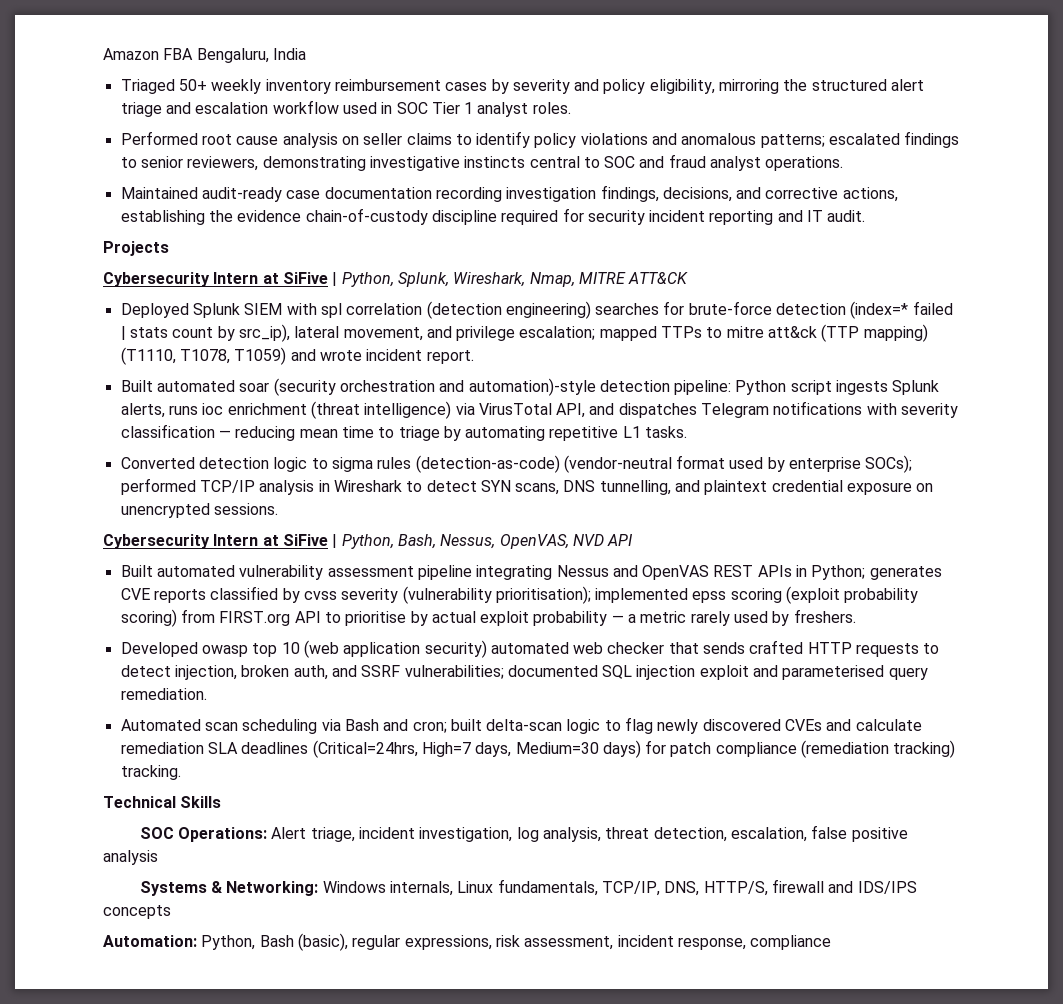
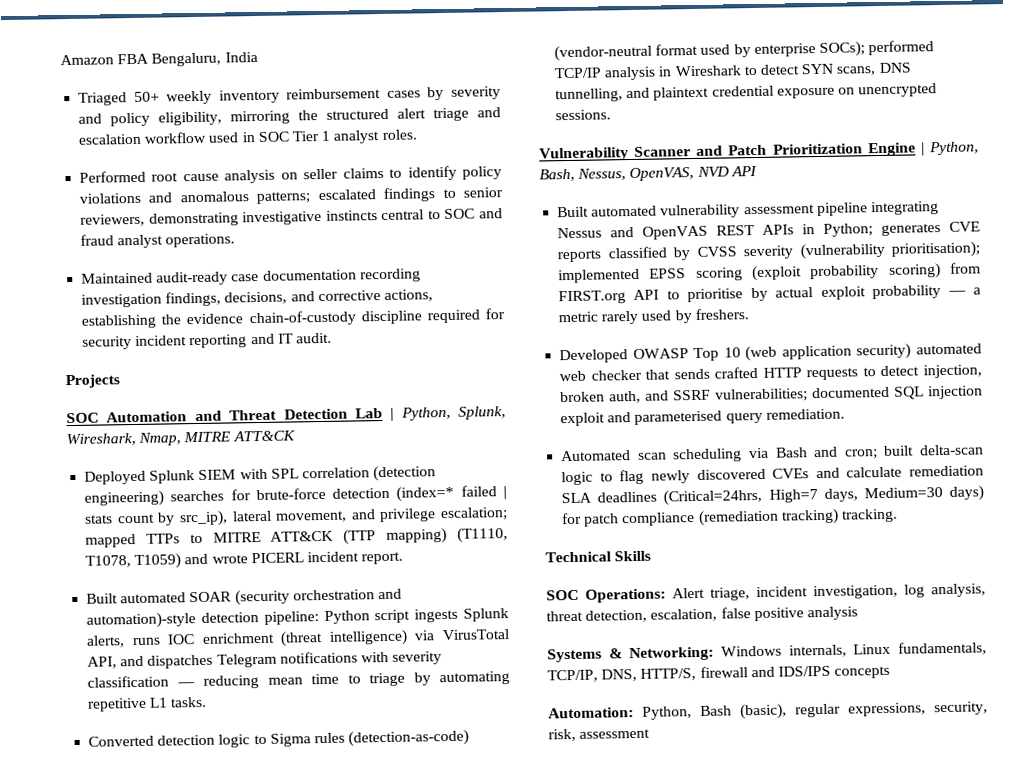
- Cybersecurity Intern at SiFive | Python, Splunk, Wireshark, Nmap, MITRE ATT&CK
+ SOC Automation and Threat Detection Lab | Python, Splunk, Wireshark, Nmap, MITRE ATT&CK
- Deployed Splunk SIEM with spl correlation (detection engineering) searches for brute-force detection (index=* failed | stats count by src_ip), lateral movement, and privilege escalation; mapped TTPs to mitre att&ck (TTP mapping) (T1110, T1078, T1059) and wrote incident report.
+ Deployed Splunk SIEM with SPL correlation (detection engineering) searches for brute-force detection (index=* failed | stats count by src_ip), lateral movement, and privilege escalation; mapped TTPs to MITRE ATT&CK (TTP mapping) (T1110, T1078, T1059) and wrote PICERL incident report.
- Built automated soar (security orchestration and automation)-style detection pipeline: Python script ingests Splunk alerts, runs ioc enrichment (threat intelligence) via VirusTotal API, and dispatches Telegram notifications with severity classification — reducing mean time to triage by automating repetitive L1 tasks.
+ Built automated SOAR (security orchestration and automation)-style detection pipeline: Python script ingests Splunk alerts, runs IOC enrichment (threat intelligence) via VirusTotal API, and dispatches Telegram notifications with severity classification — reducing mean time to triage by automating repetitive L1 tasks.
- Converted detection logic to sigma rules (detection-as-code) (vendor-neutral format used by enterprise SOCs); performed TCP/IP analysis in Wireshark to detect SYN scans, DNS tunnelling, and plaintext credential exposure on unencrypted sessions.
+ Converted detection logic to Sigma rules (detection-as-code) (vendor-neutral format used by enterprise SOCs); performed TCP/IP analysis in Wireshark to detect SYN scans, DNS tunnelling, and plaintext credential exposure on unencrypted sessions.
- Cybersecurity Intern at SiFive | Python, Bash, Nessus, OpenVAS, NVD API
+ Vulnerability Scanner and Patch Prioritization Engine | Python, Bash, Nessus, OpenVAS, NVD API
- Built automated vulnerability assessment pipeline integrating Nessus and OpenVAS REST APIs in Python; generates CVE reports classified by cvss severity (vulnerability prioritisation); implemented epss scoring (exploit probability scoring) from FIRST.org API to prioritise by actual exploit probability — a metric rarely used by freshers.
+ Built automated vulnerability assessment pipeline integrating Nessus and OpenVAS REST APIs in Python; generates CVE reports classified by CVSS severity (vulnerability prioritisation); implemented EPSS scoring (exploit probability scoring) from FIRST.org API to prioritise by actual exploit probability — a metric rarely used by freshers.
- Developed owasp top 10 (web application security) automated web checker that sends crafted HTTP requests to detect injection, broken auth, and SSRF vulnerabilities; documented SQL injection exploit and parameterised query remediation.
+ Developed OWASP Top 10 (web application security) automated web checker that sends crafted HTTP requests to detect injection, broken auth, and SSRF vulnerabilities; documented SQL injection exploit and parameterised query remediation.
- Automation: Python, Bash (basic), regular expressions, risk assessment, incident response, compliance
+ Automation: Python, Bash (basic), regular expressions, security, risk, assessment

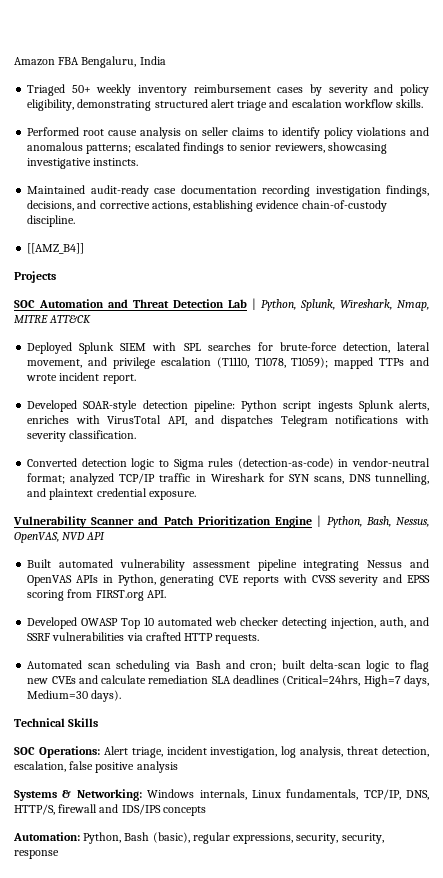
- Triaged 50+ weekly inventory reimbursement cases by severity and policy eligibility, mirroring the structured alert triage and escalation workflow used in SOC Tier 1 analyst roles.
+ Triaged 50+ weekly inventory reimbursement cases by severity and policy eligibility, demonstrating structured alert triage and escalation workflow skills.
- Performed root cause analysis on seller claims to identify policy violations and anomalous patterns; escalated findings to senior reviewers, demonstrating investigative instincts central to SOC and fraud analyst operations.
+ Performed root cause analysis on seller claims to identify policy violations and anomalous patterns; escalated findings to senior reviewers, showcasing investigative instincts.
- Maintained audit-ready case documentation recording investigation findings, decisions, and corrective actions, establishing the evidence chain-of-custody discipline required for security incident reporting and IT audit.
+ Maintained audit-ready case documentation recording investigation findings, decisions, and corrective actions, establishing evidence chain-of-custody discipline.
+ [[AMZ_B4]]
- Deployed Splunk SIEM with SPL correlation (detection engineering) searches for brute-force detection (index=* failed | stats count by src_ip), lateral movement, and privilege escalation; mapped TTPs to MITRE ATT&CK (TTP mapping) (T1110, T1078, T1059) and wrote PICERL incident report.
+ Deployed Splunk SIEM with SPL searches for brute-force detection, lateral movement, and privilege escalation (T1110, T1078, T1059); mapped TTPs and wrote incident report.
- Built automated SOAR (security orchestration and automation)-style detection pipeline: Python script ingests Splunk alerts, runs IOC enrichment (threat intelligence) via VirusTotal API, and dispatches Telegram notifications with severity classification — reducing mean time to triage by automating repetitive L1 tasks.
+ Developed SOAR-style detection pipeline: Python script ingests Splunk alerts, enriches with VirusTotal API, and dispatches Telegram notifications with severity classification.
- Converted detection logic to Sigma rules (detection-as-code) (vendor-neutral format used by enterprise SOCs); performed TCP/IP analysis in Wireshark to detect SYN scans, DNS tunnelling, and plaintext credential exposure on unencrypted sessions.
+ Converted detection logic to Sigma rules (detection-as-code) in vendor-neutral format; analyzed TCP/IP traffic in Wireshark for SYN scans, DNS tunnelling, and plaintext credential exposure.
- Built automated vulnerability assessment pipeline integrating Nessus and OpenVAS REST APIs in Python; generates CVE reports classified by CVSS severity (vulnerability prioritisation); implemented EPSS scoring (exploit probability scoring) from FIRST.org API to prioritise by actual exploit probability — a metric rarely used by freshers.
- Developed OWASP Top 10 (web application security) automated web checker that sends crafted HTTP requests to detect injection, broken auth, and SSRF vulnerabilities; documented SQL injection exploit and parameterised query remediation.
+ Built automated vulnerability assessment pipeline integrating Nessus and OpenVAS APIs in Python, generating CVE reports with CVSS severity and EPSS scoring from FIRST.org API.
+ Developed OWASP Top 10 automated web checker detecting injection, auth, and SSRF vulnerabilities via crafted HTTP requests.
- Automated scan scheduling via Bash and cron; built delta-scan logic to flag newly discovered CVEs and calculate remediation SLA deadlines (Critical=24hrs, High=7 days, Medium=30 days) for patch compliance (remediation tracking) tracking.
+ Automated scan scheduling via Bash and cron; built delta-scan logic to flag new CVEs and calculate remediation SLA deadlines (Critical=24hrs, High=7 days, Medium=30 days).
- Automation: Python, Bash (basic), regular expressions, security, risk, assessment
+ Automation: Python, Bash (basic), regular expressions, security, security, response

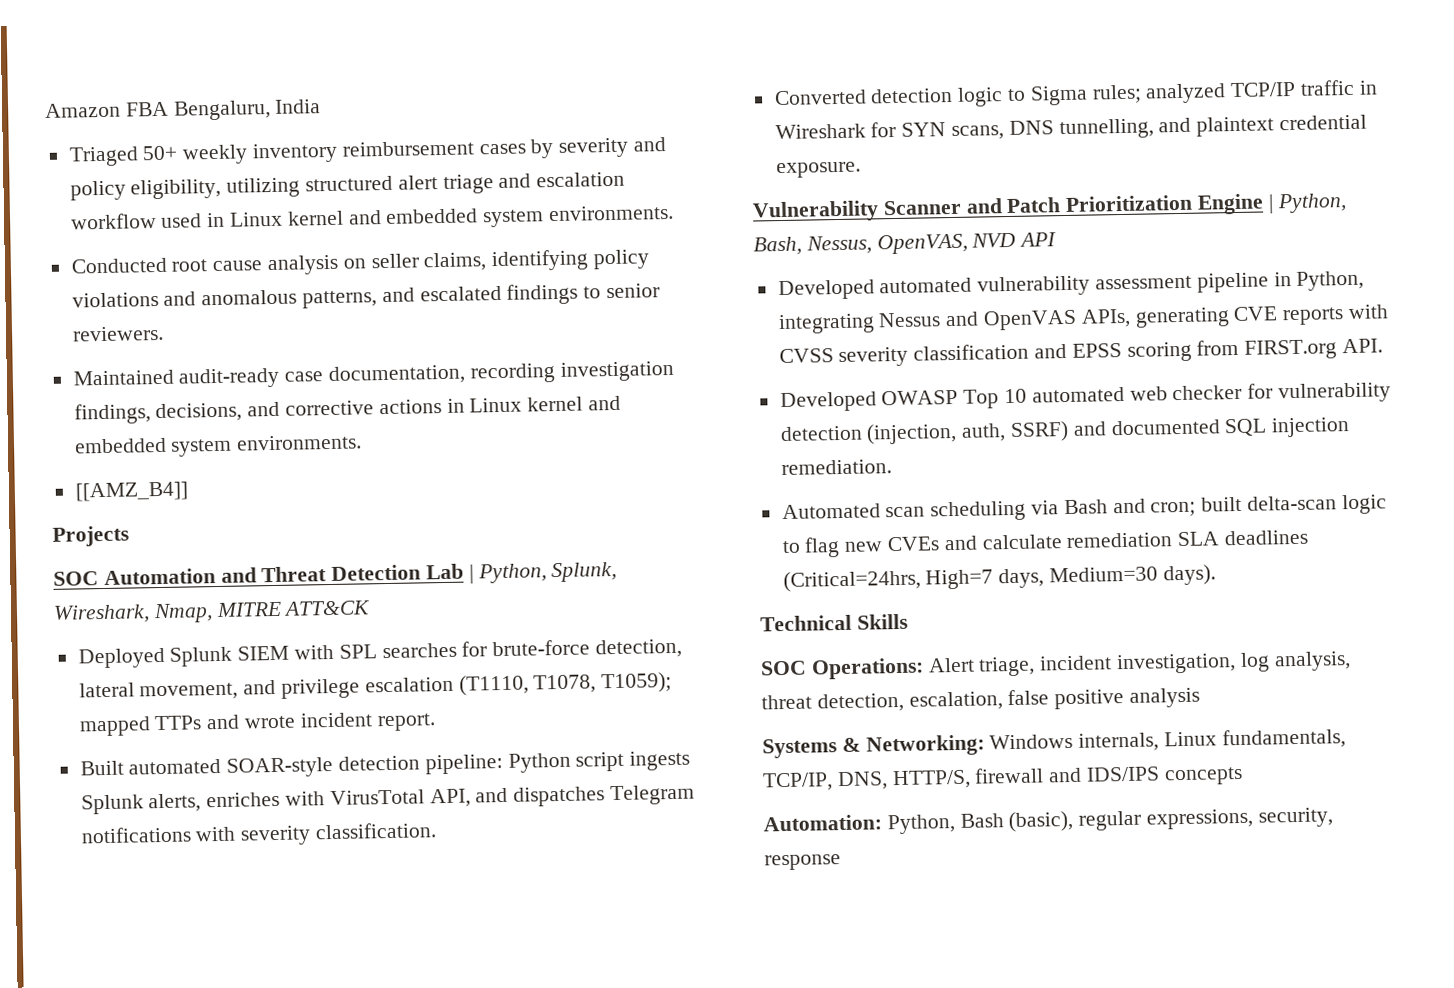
- Triaged 50+ weekly inventory reimbursement cases by severity and policy eligibility, demonstrating structured alert triage and escalation workflow skills.
- Performed root cause analysis on seller claims to identify policy violations and anomalous patterns; escalated findings to senior reviewers, showcasing investigative instincts.
+ Triaged 50+ weekly inventory reimbursement cases by severity and policy eligibility, utilizing structured alert triage and escalation workflow used in Linux kernel and embedded system environments.
+ Conducted root cause analysis on seller claims, identifying policy violations and anomalous patterns, and escalated findings to senior reviewers.
- Maintained audit-ready case documentation recording investigation findings, decisions, and corrective actions, establishing evidence chain-of-custody discipline.
+ Maintained audit-ready case documentation, recording investigation findings, decisions, and corrective actions in Linux kernel and embedded system environments.
- Developed SOAR-style detection pipeline: Python script ingests Splunk alerts, enriches with VirusTotal API, and dispatches Telegram notifications with severity classification.
+ Built automated SOAR-style detection pipeline: Python script ingests Splunk alerts, enriches with VirusTotal API, and dispatches Telegram notifications with severity classification.
- Converted detection logic to Sigma rules (detection-as-code) in vendor-neutral format; analyzed TCP/IP traffic in Wireshark for SYN scans, DNS tunnelling, and plaintext credential exposure.
+ Converted detection logic to Sigma rules; analyzed TCP/IP traffic in Wireshark for SYN scans, DNS tunnelling, and plaintext credential exposure.
- Built automated vulnerability assessment pipeline integrating Nessus and OpenVAS APIs in Python, generating CVE reports with CVSS severity and EPSS scoring from FIRST.org API.
+ Developed automated vulnerability assessment pipeline in Python, integrating Nessus and OpenVAS APIs, generating CVE reports with CVSS severity classification and EPSS scoring from FIRST.org API.
- Developed OWASP Top 10 automated web checker detecting injection, auth, and SSRF vulnerabilities via crafted HTTP requests.
+ Developed OWASP Top 10 automated web checker for vulnerability detection (injection, auth, SSRF) and documented SQL injection remediation.
- Automation: Python, Bash (basic), regular expressions, security, security, response
+ Automation: Python, Bash (basic), regular expressions, security, response

